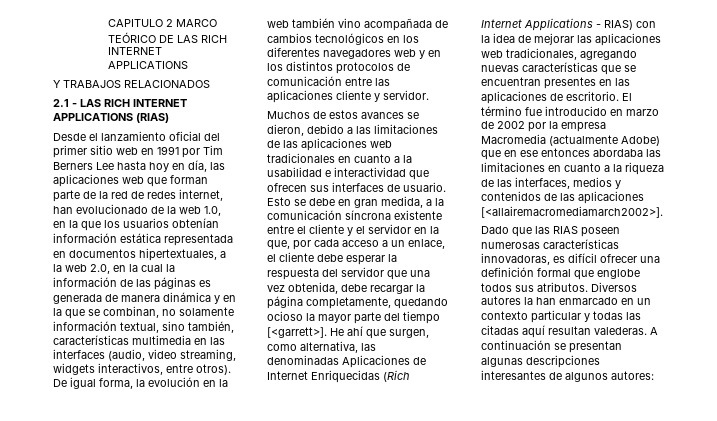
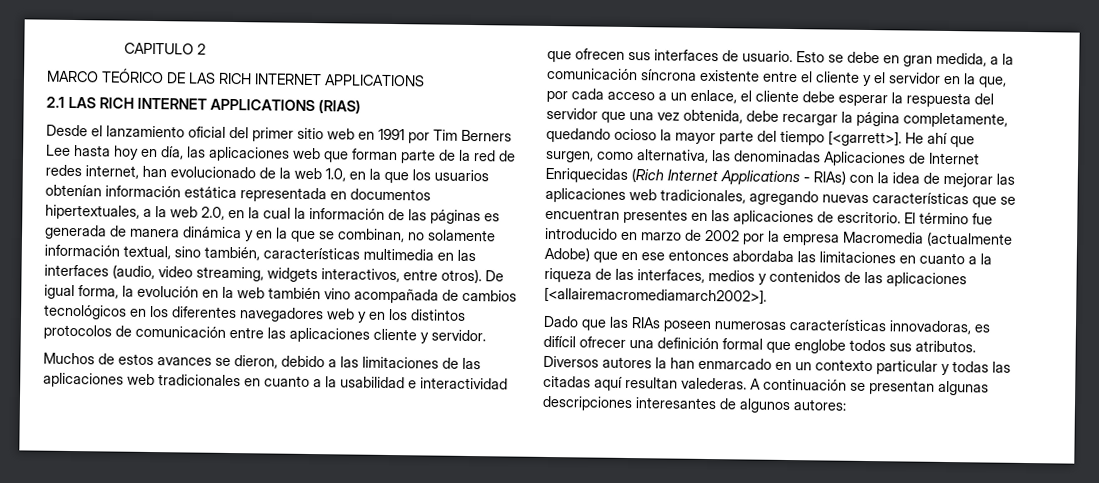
- CAPITULO 2 MARCO TEÓRICO DE LAS RICH INTERNET APPLICATIONS
+ CAPITULO 2
+ MARCO TEÓRICO DE LAS RICH INTERNET APPLICATIONS
- Y TRABAJOS RELACIONADOS
- 2.1 - LAS RICH INTERNET APPLICATIONS (RIAS)
+ 2.1 LAS RICH INTERNET APPLICATIONS (RIAS)
- He ahí que surgen, como alternativa, las denominadas Aplicaciones de Internet Enriquecidas (Rich Internet Applications - RIAS) con la idea de mejorar las aplicaciones web tradicionales, agregando nuevas características que se encuentran presentes en las aplicaciones de escritorio.
+ He ahí que surgen, como alternativa, las denominadas Aplicaciones de Internet Enriquecidas (Rich Internet Applications - RIAs) con la idea de mejorar las aplicaciones web tradicionales, agregando nuevas características que se encuentran presentes en las aplicaciones de escritorio.
- Dado que las RIAS poseen numerosas características innovadoras, es difícil ofrecer una definición formal que englobe todos sus atributos.
+ Dado que las RIAs poseen numerosas características innovadoras, es difícil ofrecer una definición formal que englobe todos sus atributos.

